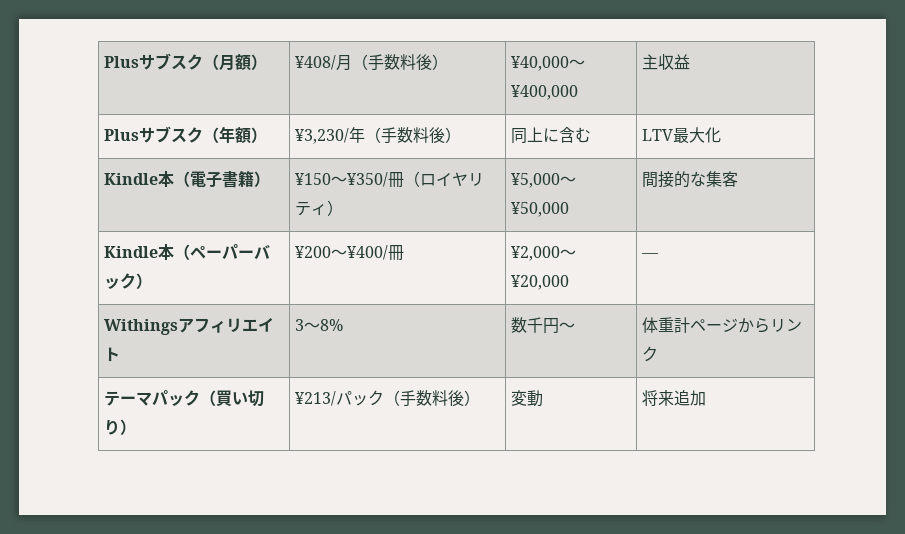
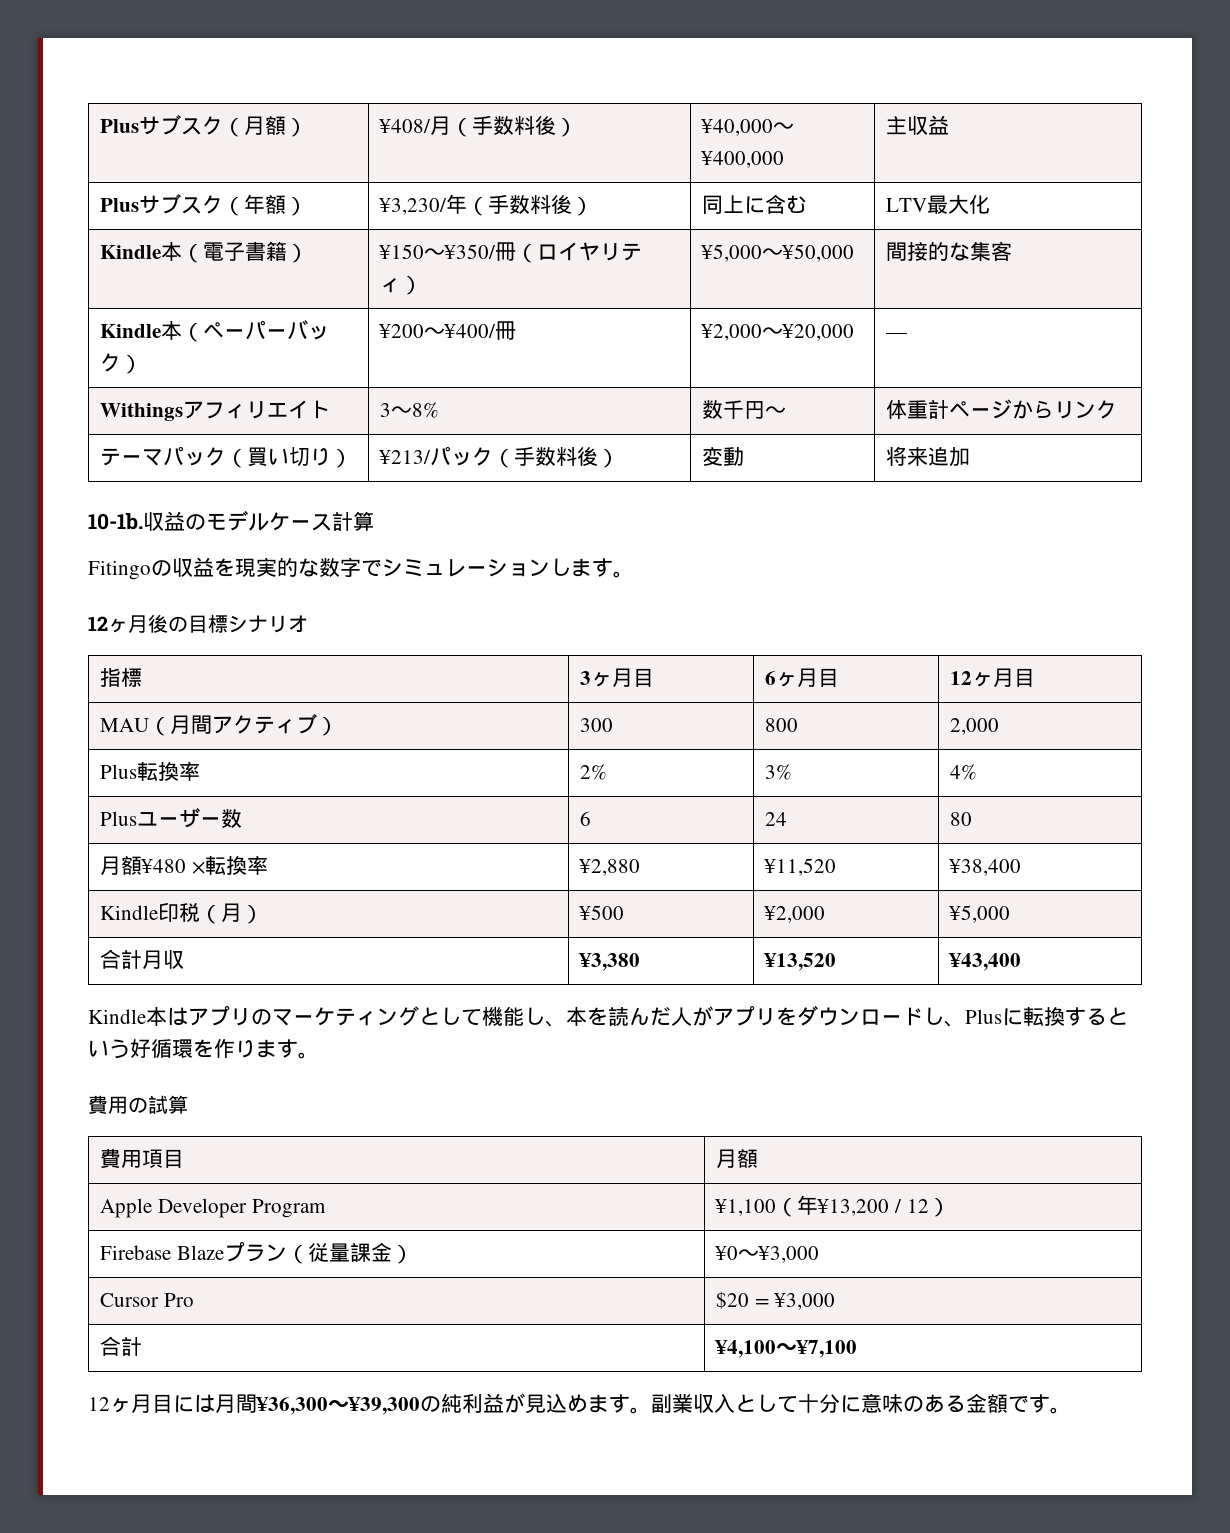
+ 10-1b.収益のモデルケース計算
+ Fitingoの収益を現実的な数字でシミュレーションします。
+ 12ヶ月後の目標シナリオ
+ 指標 | 3ヶ月目 | 6ヶ月目 | 12ヶ月目
+ MAU（月間アクティブ） | 300 | 800 | 2,000
+ Plus転換率 | 2% | 3% | 4%
+ Plusユーザー数 | 6 | 24 | 80
+ 月額¥480 ×転換率 | ¥2,880 | ¥11,520 | ¥38,400
+ Kindle印税（月） | ¥500 | ¥2,000 | ¥5,000
+ 合計月収 | ¥3,380 | ¥13,520 | ¥43,400
+ Kindle本はアプリのマーケティングとして機能し、本を読んだ人がアプリをダウンロードし、Plusに転換するという好循環を作ります。
+ 費用の試算
+ 費用項目 | 月額
+ Apple Developer Program | ¥1,100（年¥13,200 / 12）
+ Firebase Blazeプラン（従量課金） | ¥0〜¥3,000
+ Cursor Pro | $20 = ¥3,000
+ 合計 | ¥4,100〜¥7,100
+ 12ヶ月目には月間¥36,300〜¥39,300の純利益が見込めます。副業収入として十分に意味のある金額です。

